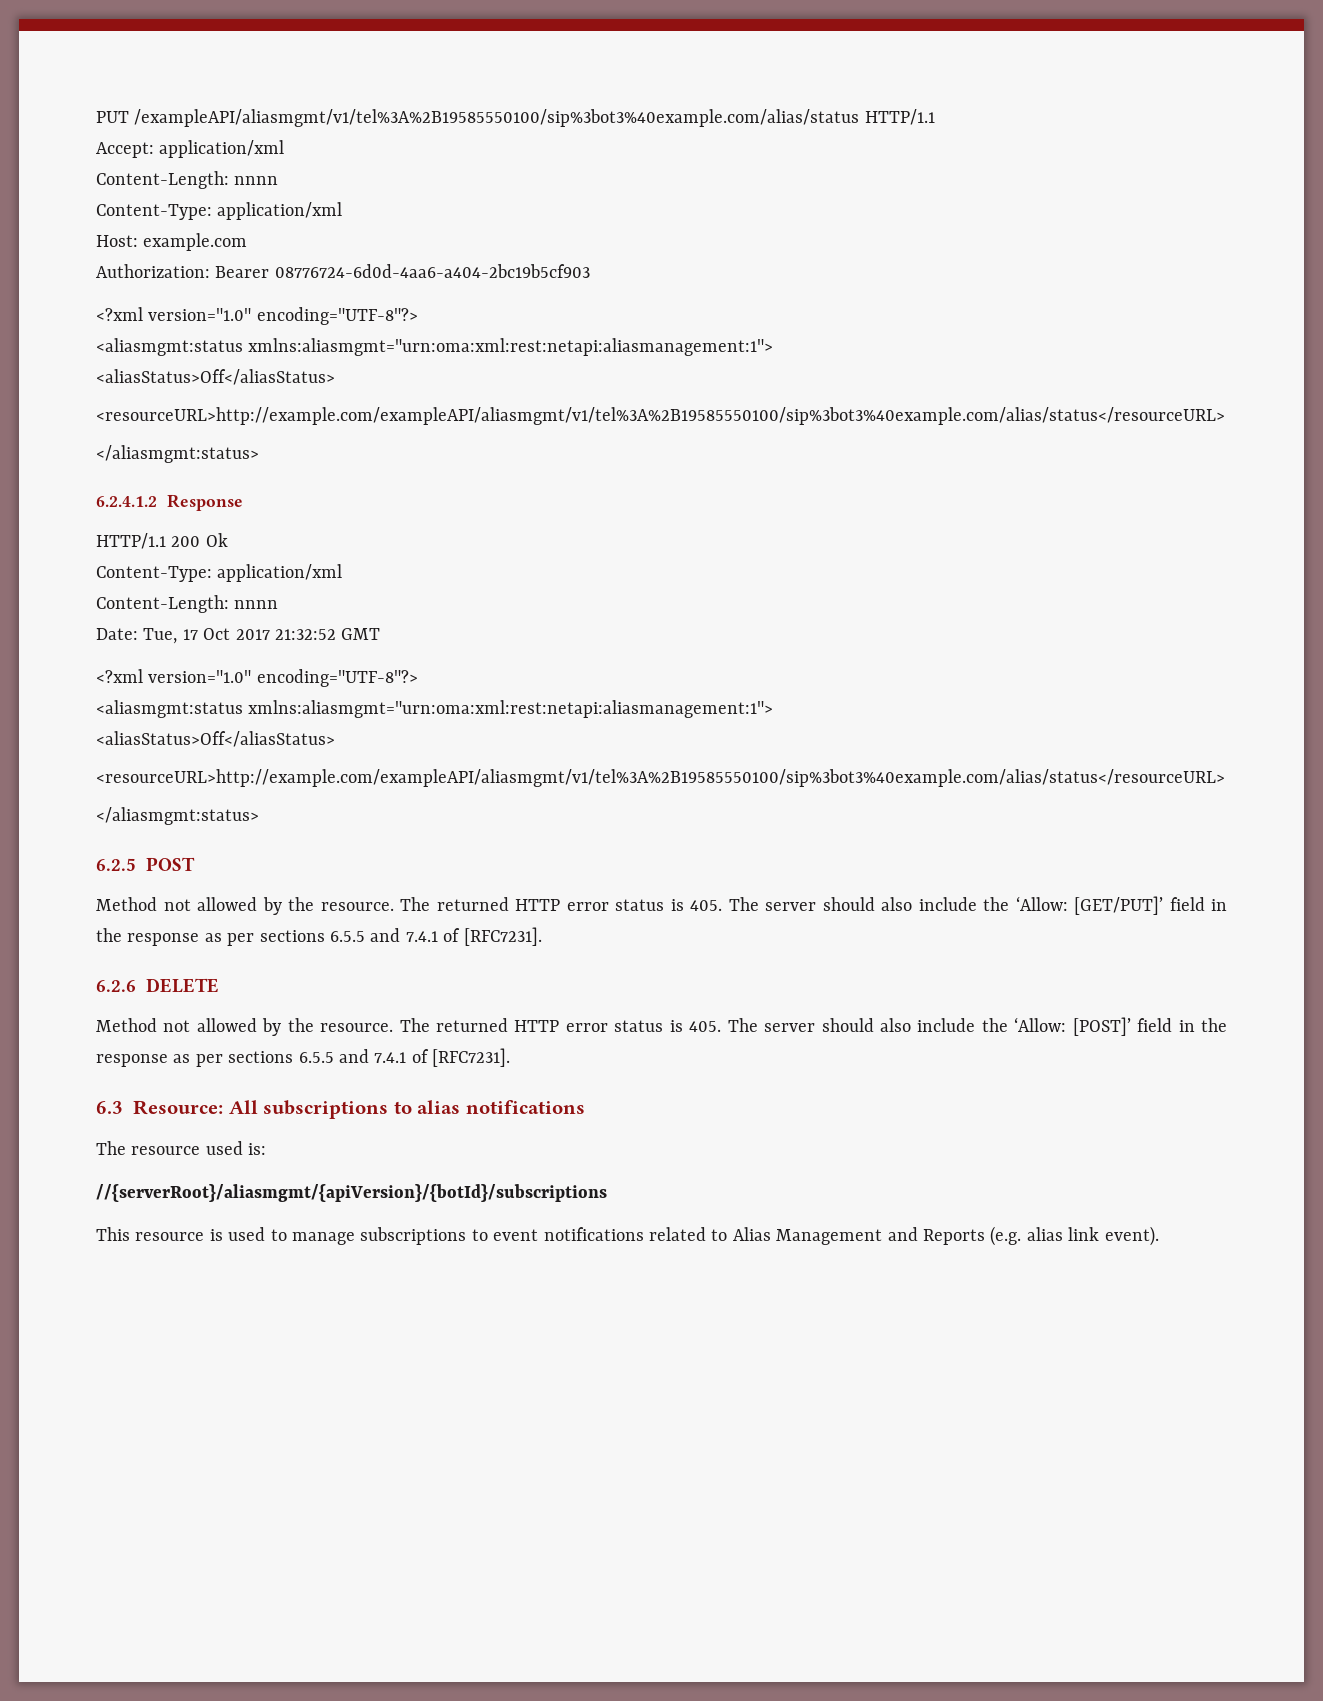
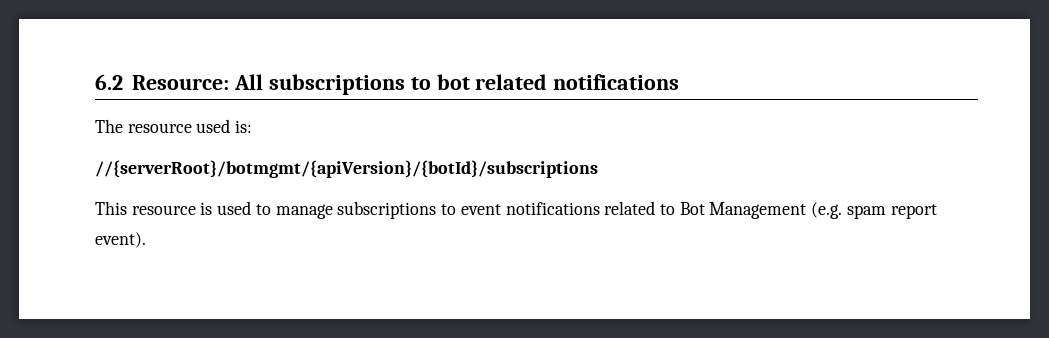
- PUT /exampleAPI/aliasmgmt/v1/tel%3A%2B19585550100/sip%3bot3%40example.com/alias/status HTTP/1.1
- Accept: application/xml
- Content-Length: nnnn
- Content-Type: application/xml
- Host: example.com
- Authorization: Bearer 08776724-6d0d-4aa6-a404-2bc19b5cf903
- <?xml version="1.0" encoding="UTF-8"?>
- <aliasmgmt:status xmlns:aliasmgmt="urn:oma:xml:rest:netapi:aliasmanagement:1">
- <aliasStatus>Off</aliasStatus>
- <resourceURL>http://example.com/exampleAPI/aliasmgmt/v1/tel%3A%2B19585550100/sip%3bot3%40example.com/alias/status</resourceURL>
- </aliasmgmt:status>
- 6.2.4.1.2 Response
- HTTP/1.1 200 Ok
- Content-Type: application/xml
- Content-Length: nnnn
- Date: Tue, 17 Oct 2017 21:32:52 GMT
- <?xml version="1.0" encoding="UTF-8"?>
- <aliasmgmt:status xmlns:aliasmgmt="urn:oma:xml:rest:netapi:aliasmanagement:1">
- <aliasStatus>Off</aliasStatus>
- <resourceURL>http://example.com/exampleAPI/aliasmgmt/v1/tel%3A%2B19585550100/sip%3bot3%40example.com/alias/status</resourceURL>
- </aliasmgmt:status>
- 6.2.5 POST
- Method not allowed by the resource. The returned HTTP error status is 405. The server should also include the ‘Allow: [GET/PUT]’ field in the response as per sections 6.5.5 and 7.4.1 of [RFC7231].
- 6.2.6 DELETE
- Method not allowed by the resource. The returned HTTP error status is 405. The server should also include the ‘Allow: [POST]’ field in the response as per sections 6.5.5 and 7.4.1 of [RFC7231].
- 6.3 Resource: All subscriptions to alias notifications
+ 6.2 Resource: All subscriptions to bot related notifications
- //{serverRoot}/aliasmgmt/{apiVersion}/{botId}/subscriptions
+ //{serverRoot}/botmgmt/{apiVersion}/{botId}/subscriptions
- This resource is used to manage subscriptions to event notifications related to Alias Management and Reports (e.g. alias link event).
+ This resource is used to manage subscriptions to event notifications related to Bot Management (e.g. spam report event).

